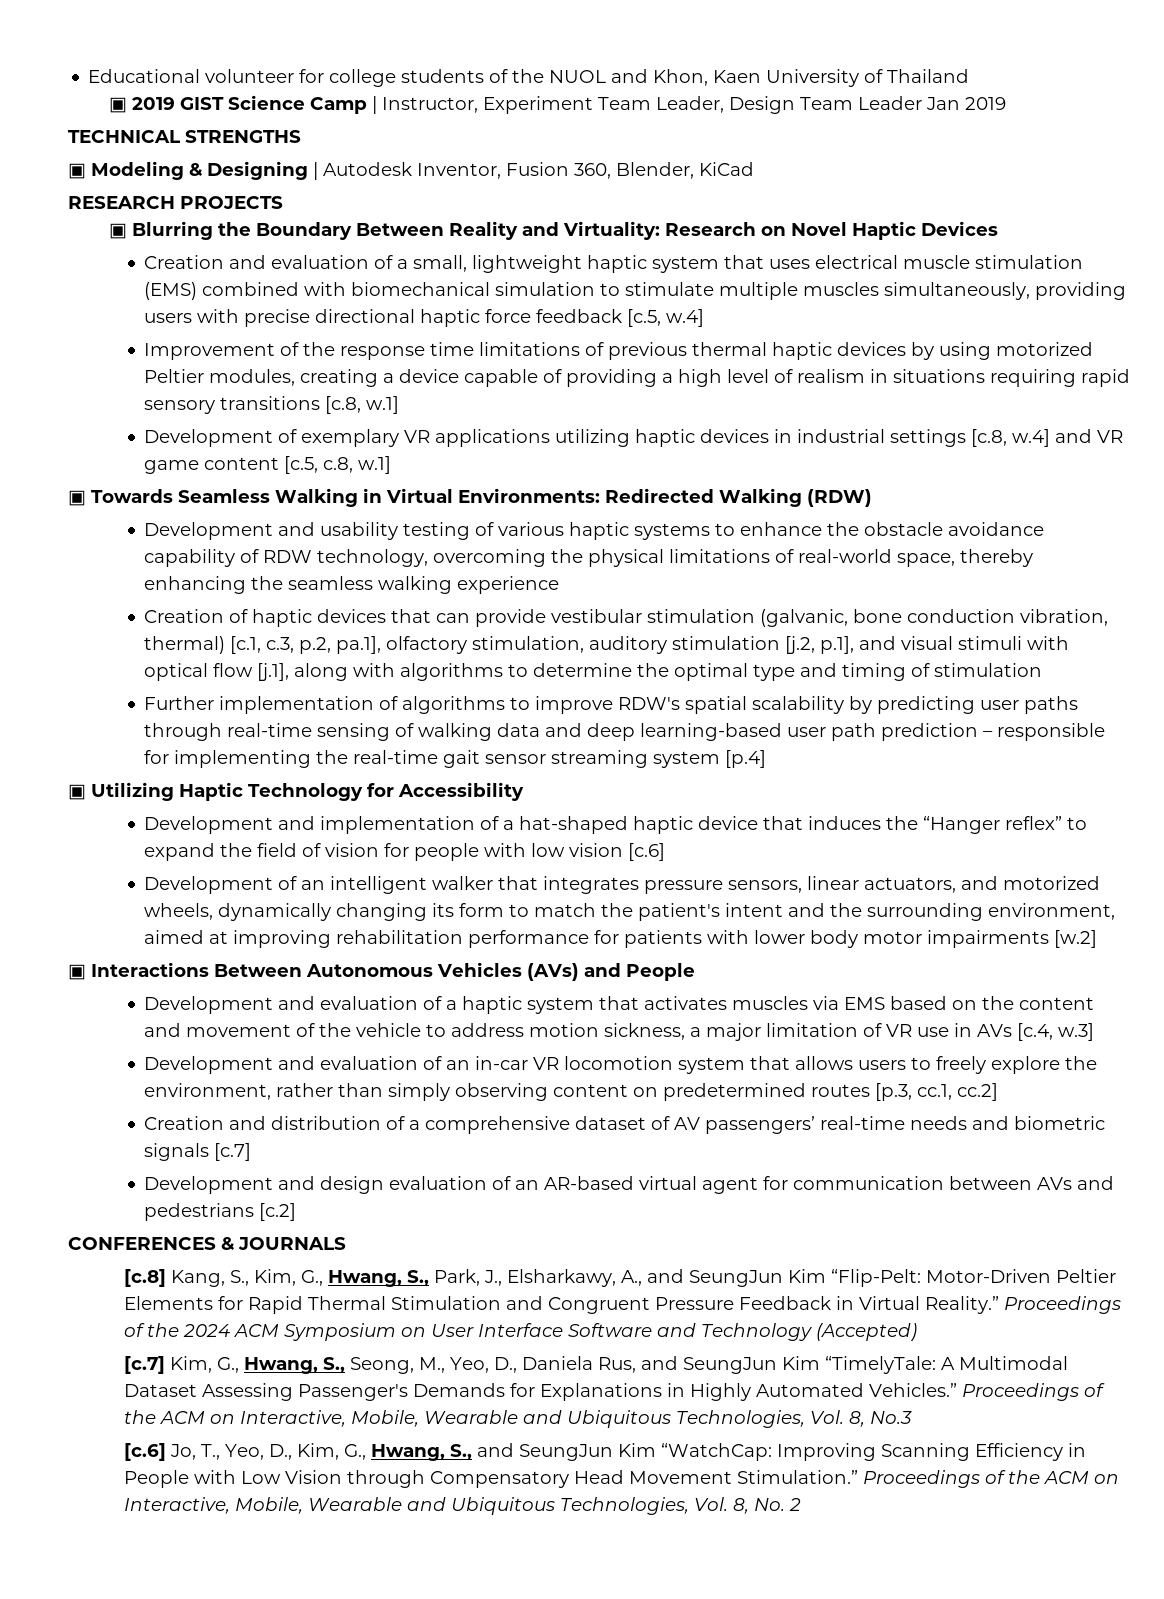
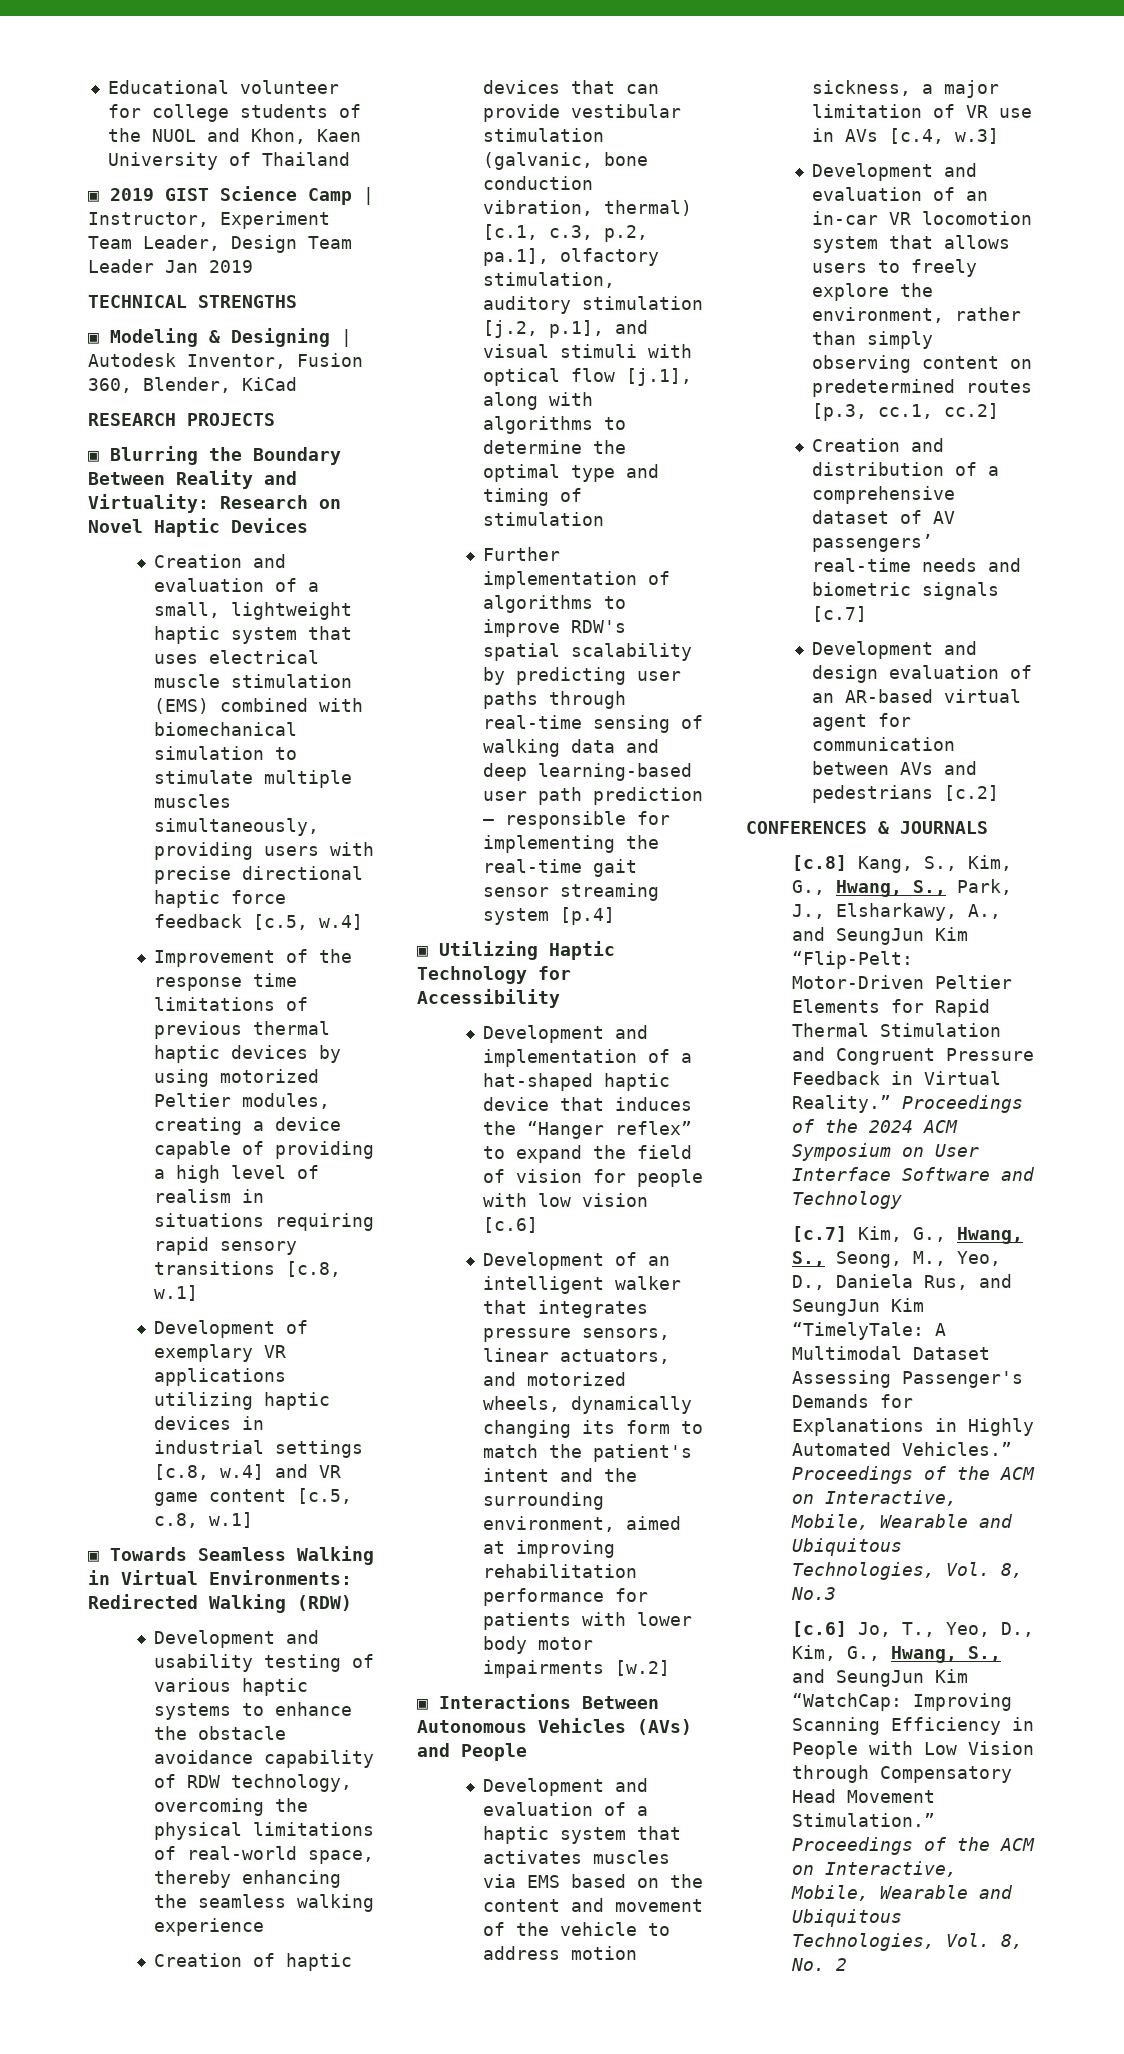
- Proceedings of the 2024 ACM Symposium on User Interface Software and Technology (Accepted)
+ Proceedings of the 2024 ACM Symposium on User Interface Software and Technology

